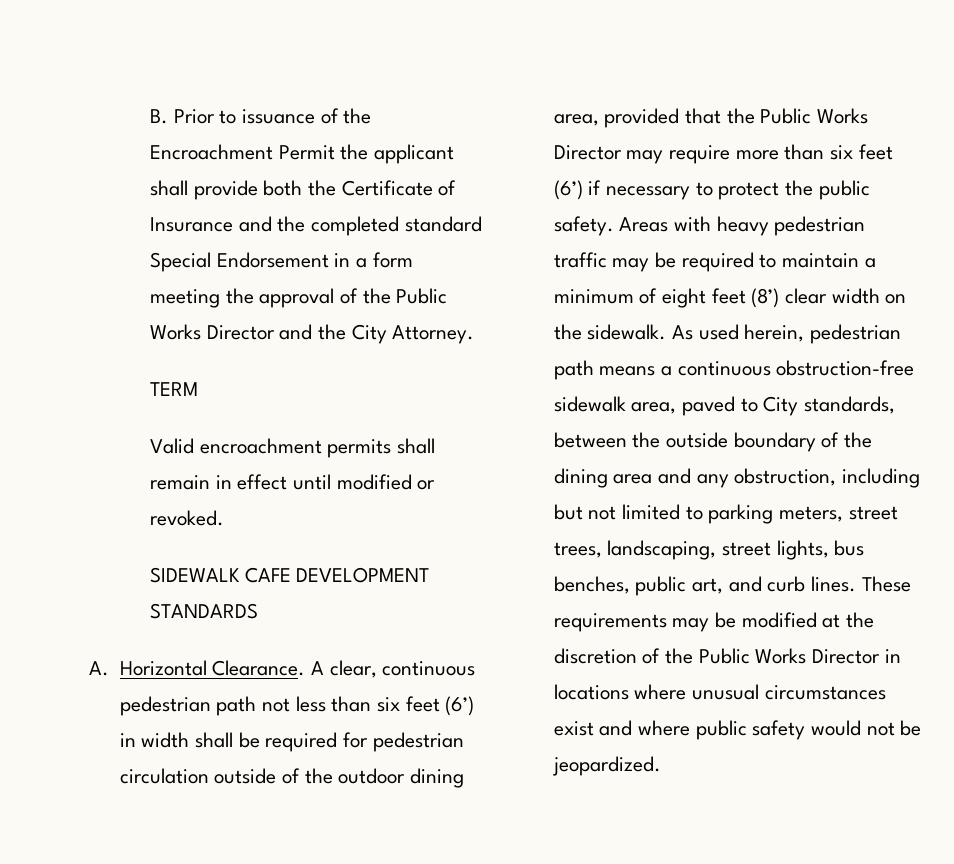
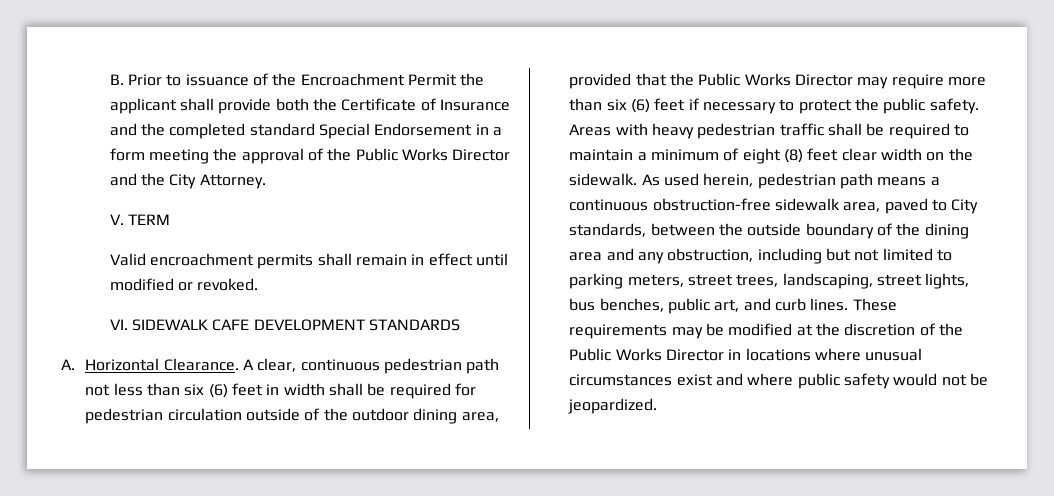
- TERM
+ V. TERM
- SIDEWALK CAFE DEVELOPMENT STANDARDS
+ VI. SIDEWALK CAFE DEVELOPMENT STANDARDS
- A clear, continuous pedestrian path not less than six feet (6’) in width shall be required for pedestrian circulation outside of the outdoor dining area, provided that the Public Works Director may require more than six feet (6’) if necessary to protect the public safety.
+ A clear, continuous pedestrian path not less than six (6) feet in width shall be required for pedestrian circulation outside of the outdoor dining area, provided that the Public Works Director may require more than six (6) feet if necessary to protect the public safety.
- Areas with heavy pedestrian traffic may be required to maintain a minimum of eight feet (8’) clear width on the sidewalk.
+ Areas with heavy pedestrian traffic shall be required to maintain a minimum of eight (8) feet clear width on the sidewalk.

